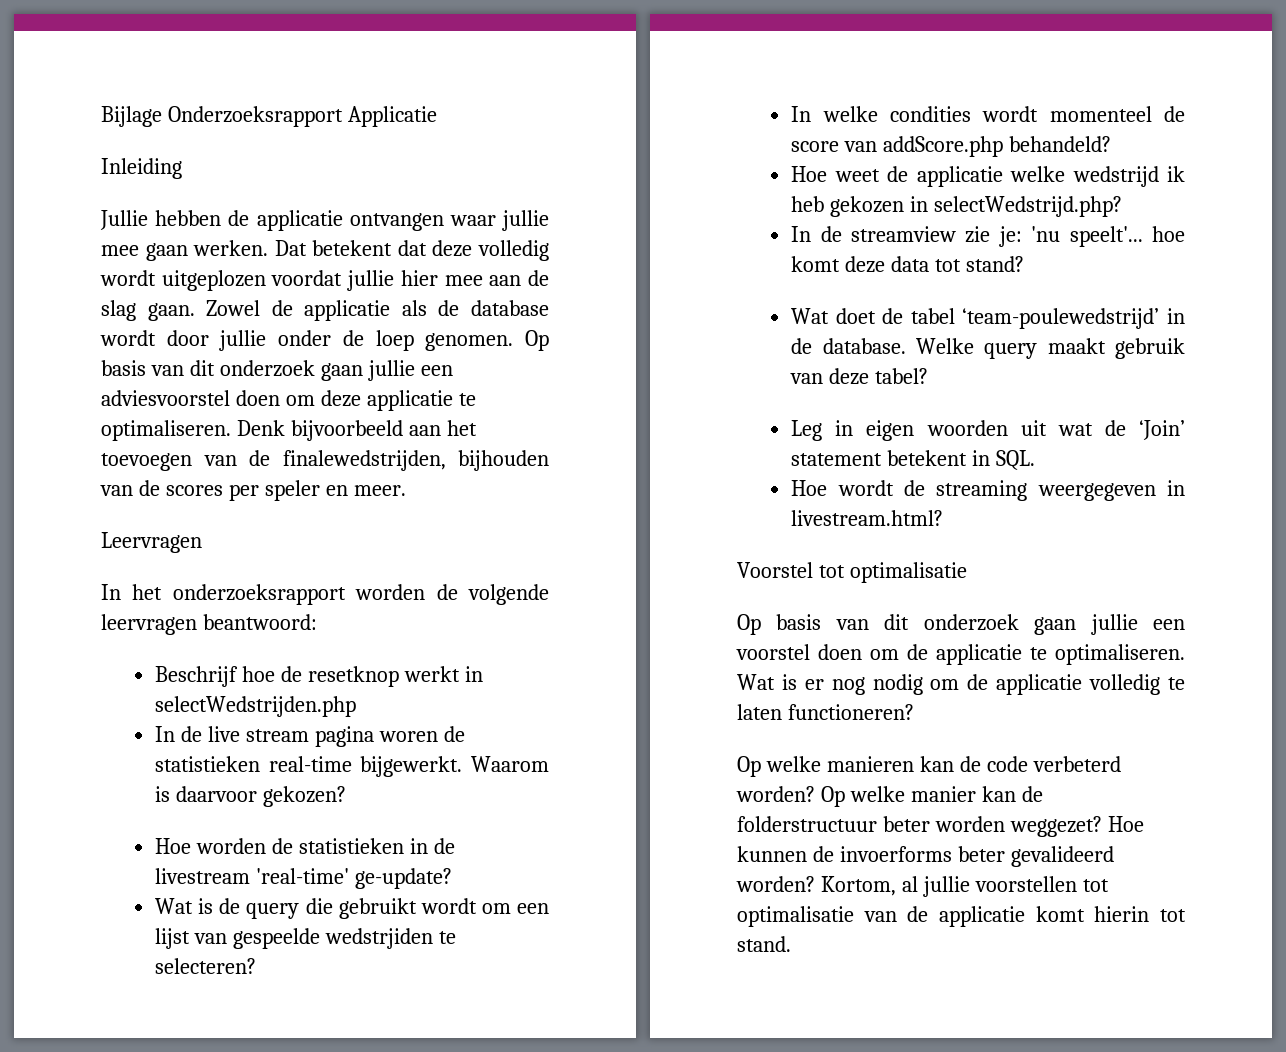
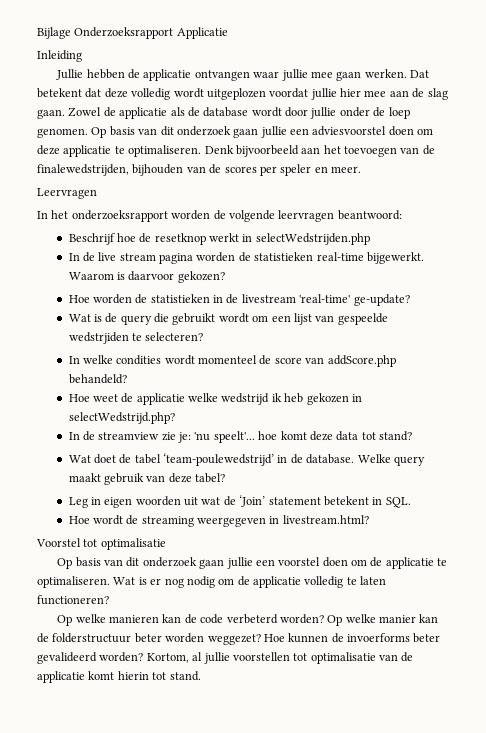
- In de live stream pagina woren de statistieken real-time bijgewerkt.
+ In de live stream pagina worden de statistieken real-time bijgewerkt.

